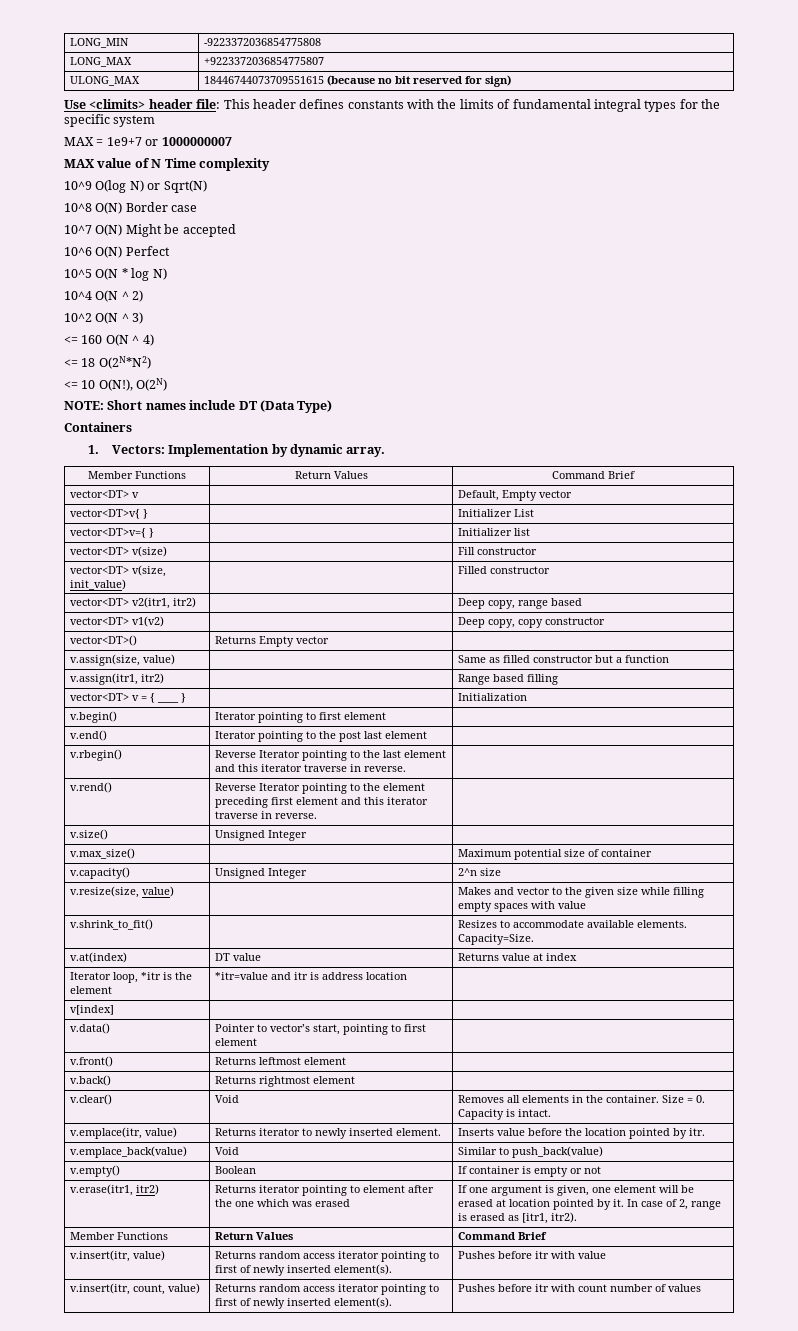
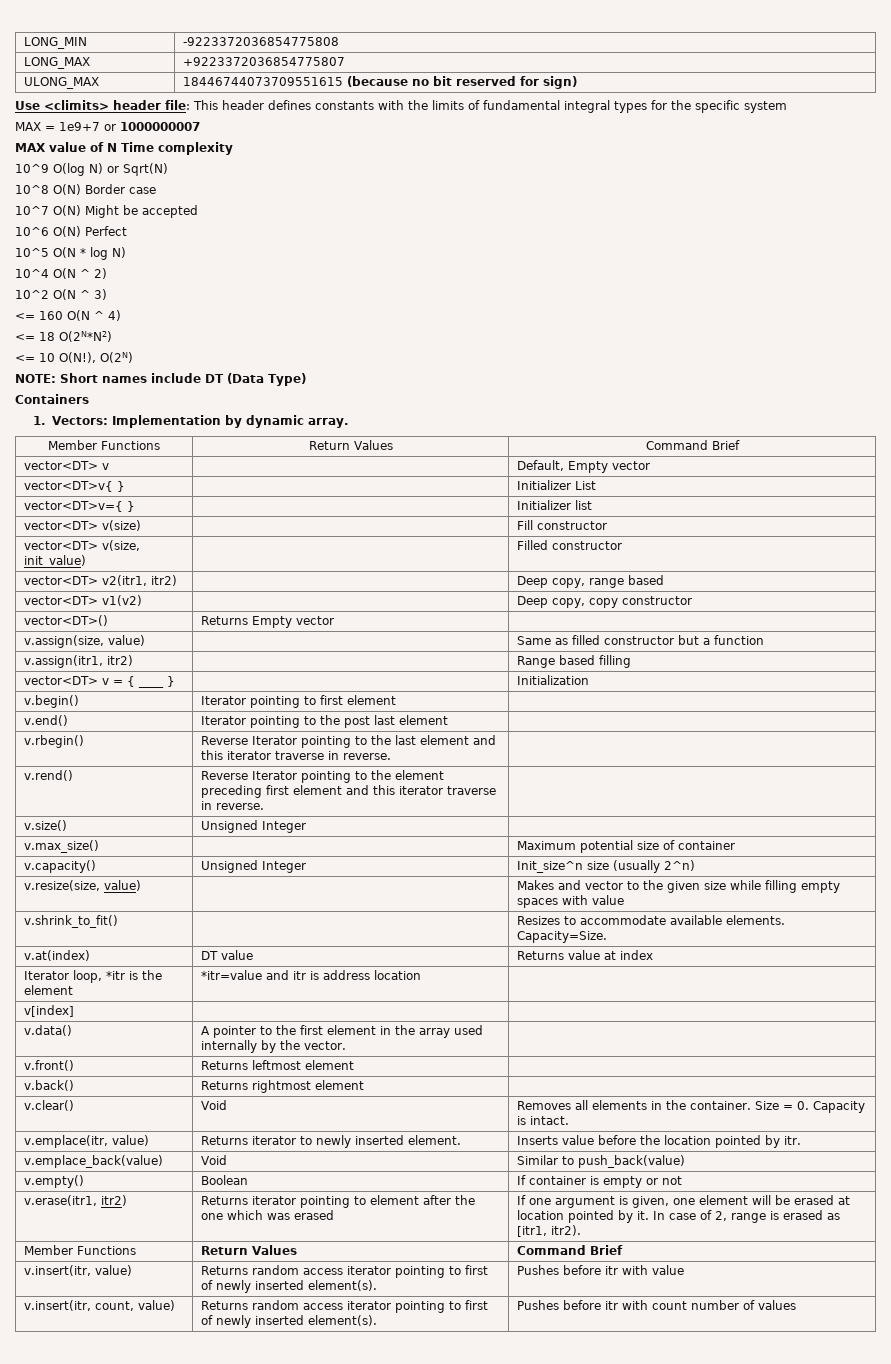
- v.capacity() | Unsigned Integer | 2^n size
+ v.capacity() | Unsigned Integer | Init_size^n size (usually 2^n)
- v.data() | Pointer to vector’s start, pointing to first element |
+ v.data() | A pointer to the first element in the array used internally by the vector. |

